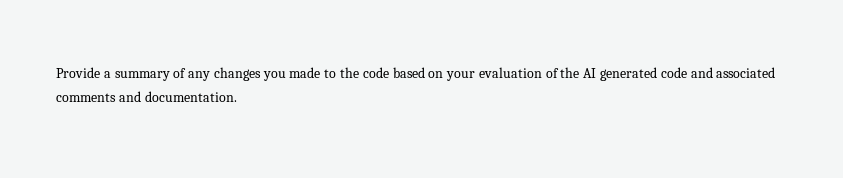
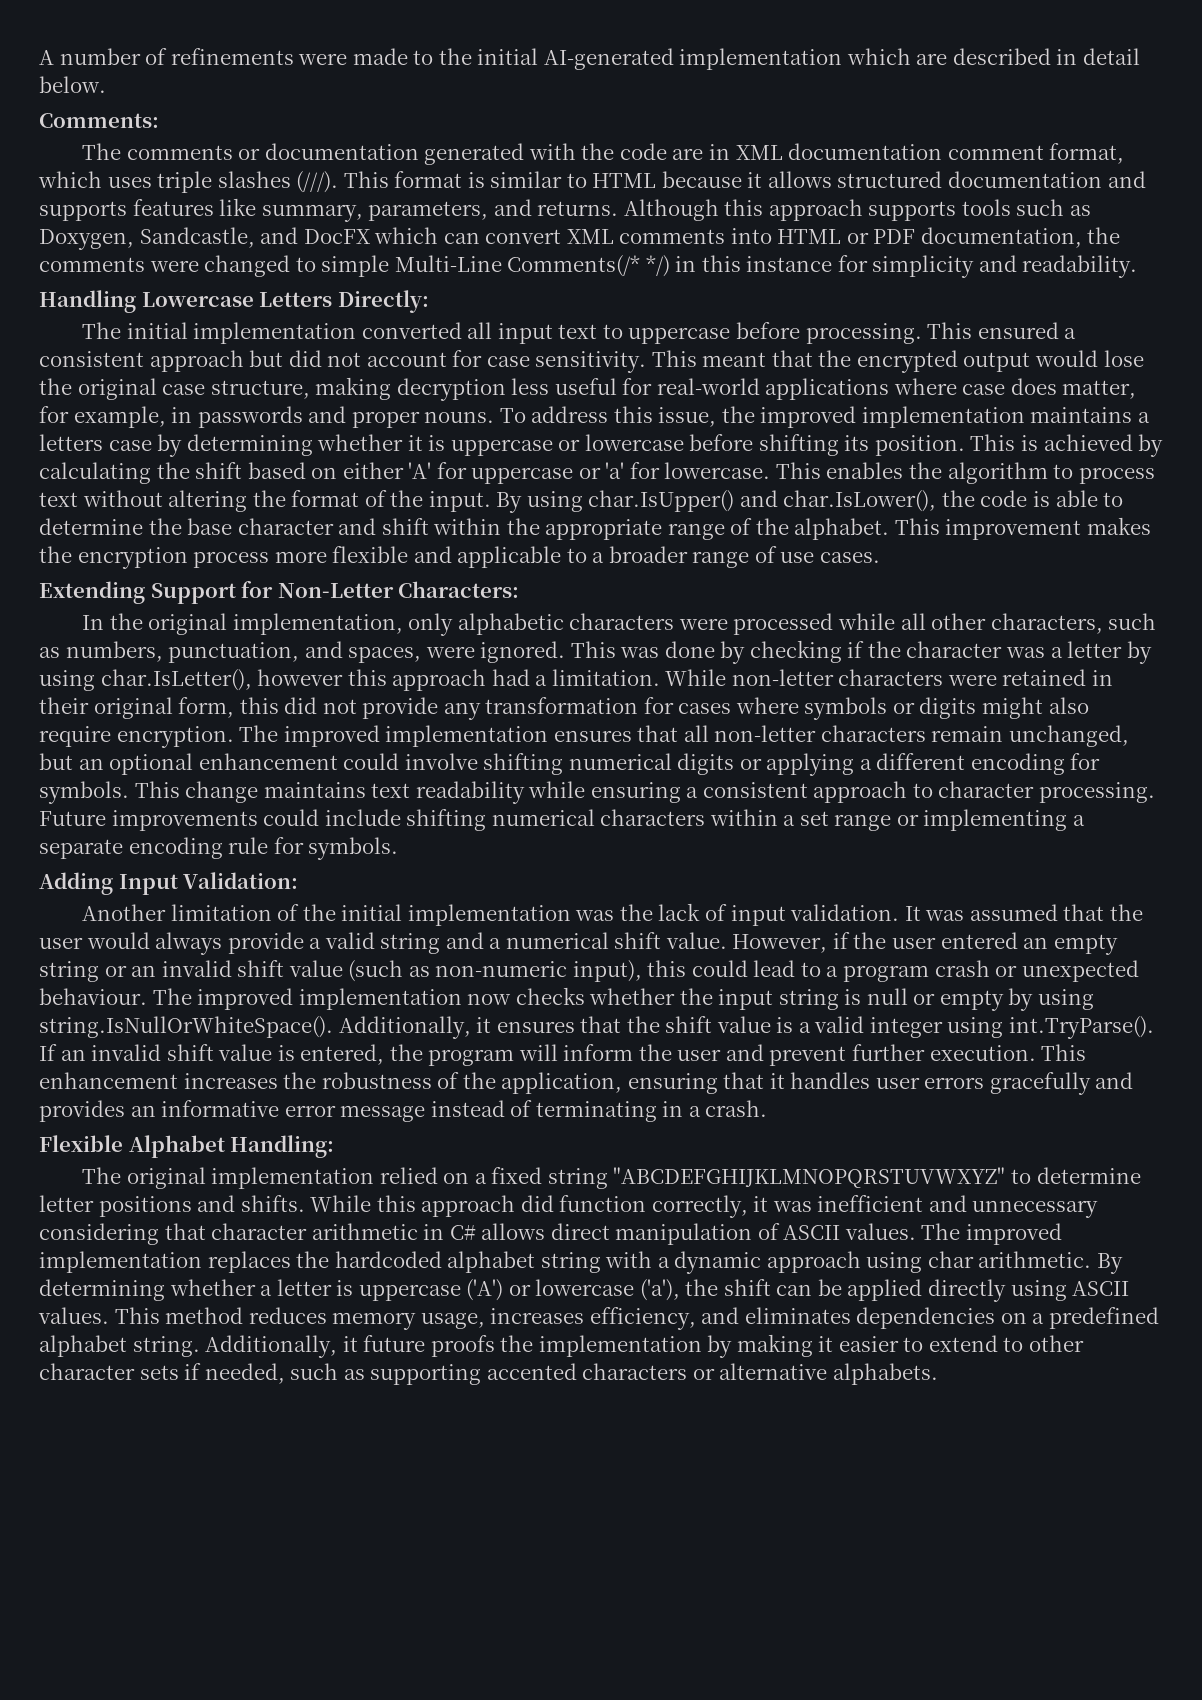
- Provide a summary of any changes you made to the code based on your evaluation of the AI generated code and associated comments and documentation.
+ A number of refinements were made to the initial AI-generated implementation which are described in detail below.
+ Comments:
+ The comments or documentation generated with the code are in XML documentation comment format, which uses triple slashes (///). This format is similar to HTML because it allows structured documentation and supports features like summary, parameters, and returns. Although this approach supports tools such as Doxygen, Sandcastle, and DocFX which can convert XML comments into HTML or PDF documentation, the comments were changed to simple Multi-Line Comments(/* */) in this instance for simplicity and readability.
+ Handling Lowercase Letters Directly:
+ The initial implementation converted all input text to uppercase before processing. This ensured a consistent approach but did not account for case sensitivity. This meant that the encrypted output would lose the original case structure, making decryption less useful for real-world applications where case does matter, for example, in passwords and proper nouns. To address this issue, the improved implementation maintains a letters case by determining whether it is uppercase or lowercase before shifting its position. This is achieved by calculating the shift based on either 'A' for uppercase or 'a' for lowercase. This enables the algorithm to process text without altering the format of the input. By using char.IsUpper() and char.IsLower(), the code is able to determine the base character and shift within the appropriate range of the alphabet. This improvement makes the encryption process more flexible and applicable to a broader range of use cases.
+ Extending Support for Non-Letter Characters:
+ In the original implementation, only alphabetic characters were processed while all other characters, such as numbers, punctuation, and spaces, were ignored. This was done by checking if the character was a letter by using char.IsLetter(), however this approach had a limitation. While non-letter characters were retained in their original form, this did not provide any transformation for cases where symbols or digits might also require encryption. The improved implementation ensures that all non-letter characters remain unchanged, but an optional enhancement could involve shifting numerical digits or applying a different encoding for symbols. This change maintains text readability while ensuring a consistent approach to character processing. Future improvements could include shifting numerical characters within a set range or implementing a separate encoding rule for symbols.
+ Adding Input Validation:
+ Another limitation of the initial implementation was the lack of input validation. It was assumed that the user would always provide a valid string and a numerical shift value. However, if the user entered an empty string or an invalid shift value (such as non-numeric input), this could lead to a program crash or unexpected behaviour. The improved implementation now checks whether the input string is null or empty by using string.IsNullOrWhiteSpace(). Additionally, it ensures that the shift value is a valid integer using int.TryParse(). If an invalid shift value is entered, the program will inform the user and prevent further execution. This enhancement increases the robustness of the application, ensuring that it handles user errors gracefully and provides an informative error message instead of terminating in a crash.
+ Flexible Alphabet Handling:
+ The original implementation relied on a fixed string "ABCDEFGHIJKLMNOPQRSTUVWXYZ" to determine letter positions and shifts. While this approach did function correctly, it was inefficient and unnecessary considering that character arithmetic in C# allows direct manipulation of ASCII values. The improved implementation replaces the hardcoded alphabet string with a dynamic approach using char arithmetic. By determining whether a letter is uppercase ('A') or lowercase ('a'), the shift can be applied directly using ASCII values. This method reduces memory usage, increases efficiency, and eliminates dependencies on a predefined alphabet string. Additionally, it future proofs the implementation by making it easier to extend to other character sets if needed, such as supporting accented characters or alternative alphabets.

